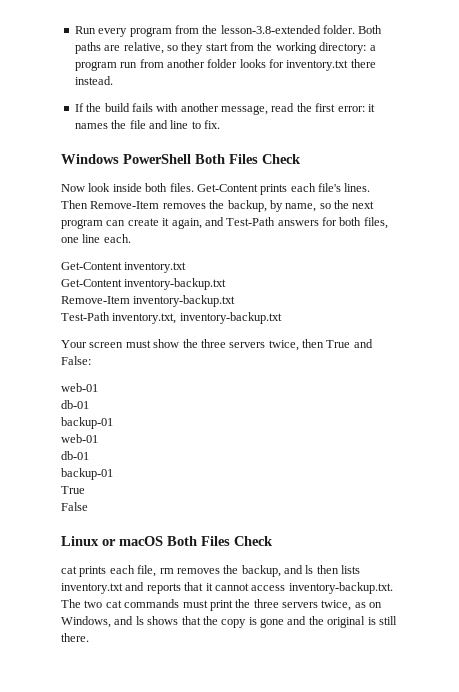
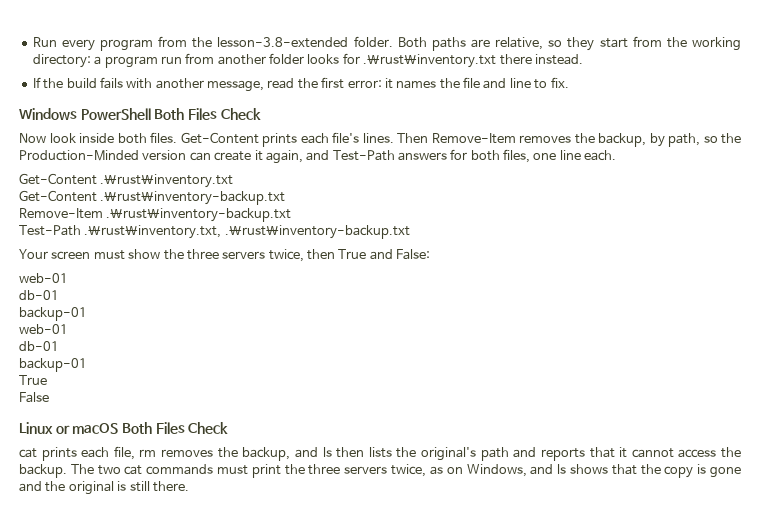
- Both paths are relative, so they start from the working directory: a program run from another folder looks for inventory.txt there instead.
+ Both paths are relative, so they start from the working directory: a program run from another folder looks for .\rust\inventory.txt there instead.
- Then Remove-Item removes the backup, by name, so the next program can create it again, and Test-Path answers for both files, one line each.
+ Then Remove-Item removes the backup, by path, so the Production-Minded version can create it again, and Test-Path answers for both files, one line each.
- Get-Content inventory.txt
- Get-Content inventory-backup.txt
- Remove-Item inventory-backup.txt
- Test-Path inventory.txt, inventory-backup.txt
+ Get-Content .\rust\inventory.txt
+ Get-Content .\rust\inventory-backup.txt
+ Remove-Item .\rust\inventory-backup.txt
+ Test-Path .\rust\inventory.txt, .\rust\inventory-backup.txt
- cat prints each file, rm removes the backup, and ls then lists inventory.txt and reports that it cannot access inventory-backup.txt. The two cat commands must print the three servers twice, as on Windows, and ls shows that the copy is gone and the original is still there.
+ cat prints each file, rm removes the backup, and ls then lists the original's path and reports that it cannot access the backup. The two cat commands must print the three servers twice, as on Windows, and ls shows that the copy is gone and the original is still there.

